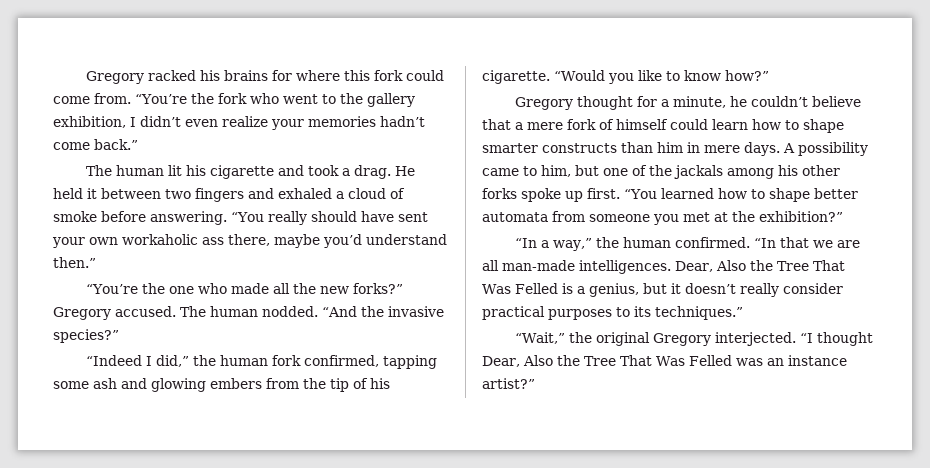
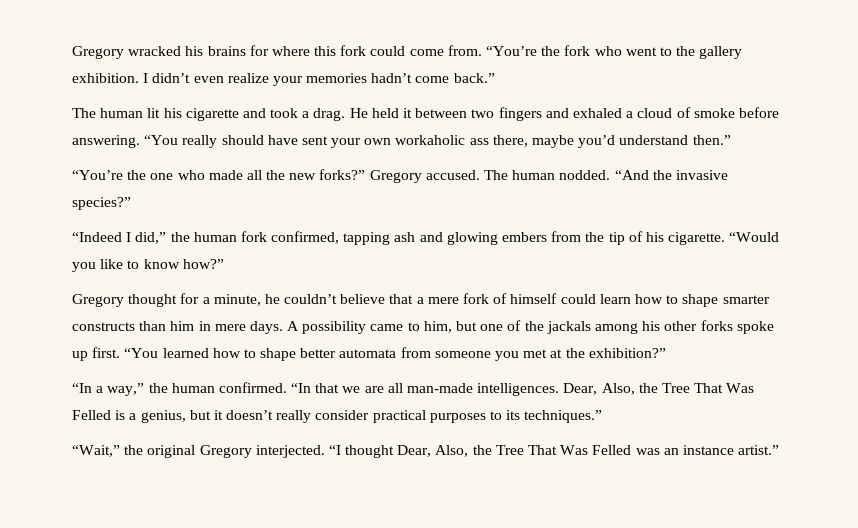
- Gregory racked his brains for where this fork could come from.
+ Gregory wracked his brains for where this fork could come from.
- “You’re the fork who went to the gallery exhibition, I didn’t even realize your memories hadn’t come back.”
+ “You’re the fork who went to the gallery exhibition. I didn’t even realize your memories hadn’t come back.”
- “Indeed I did,” the human fork confirmed, tapping some ash and glowing embers from the tip of his cigarette.
+ “Indeed I did,” the human fork confirmed, tapping ash and glowing embers from the tip of his cigarette.
- Dear, Also the Tree That Was Felled is a genius, but it doesn’t really consider practical purposes to its techniques.”
+ Dear, Also, the Tree That Was Felled is a genius, but it doesn’t really consider practical purposes to its techniques.”
- “I thought Dear, Also the Tree That Was Felled was an instance artist?”
+ “I thought Dear, Also, the Tree That Was Felled was an instance artist.”

